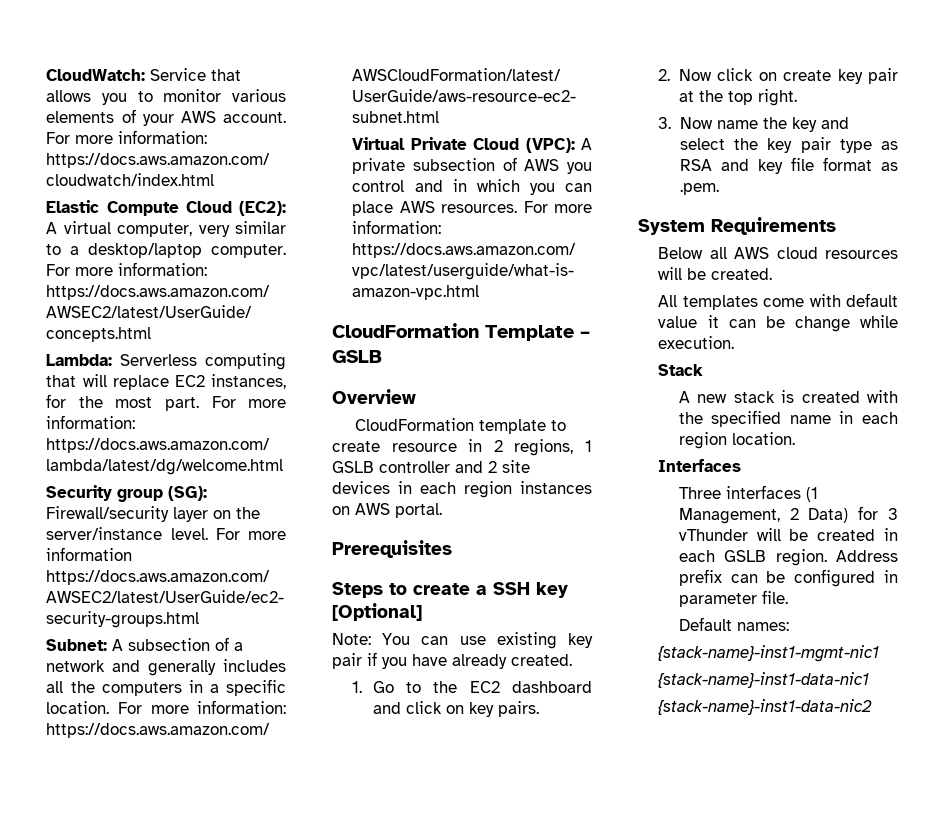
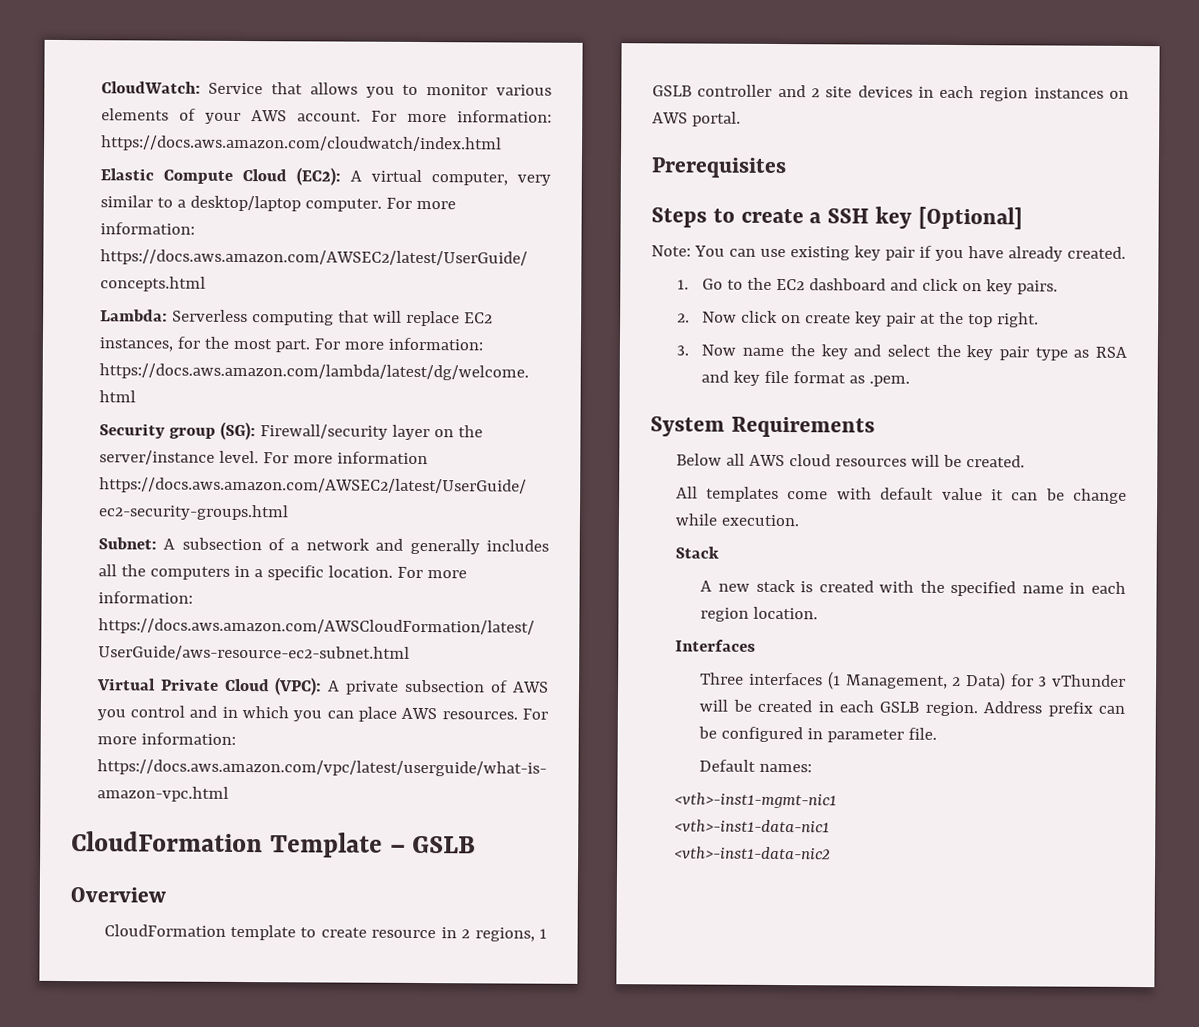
- {stack-name}-inst1-mgmt-nic1
- {stack-name}-inst1-data-nic1
- {stack-name}-inst1-data-nic2
+ <vth>-inst1-mgmt-nic1
+ <vth>-inst1-data-nic1
+ <vth>-inst1-data-nic2

